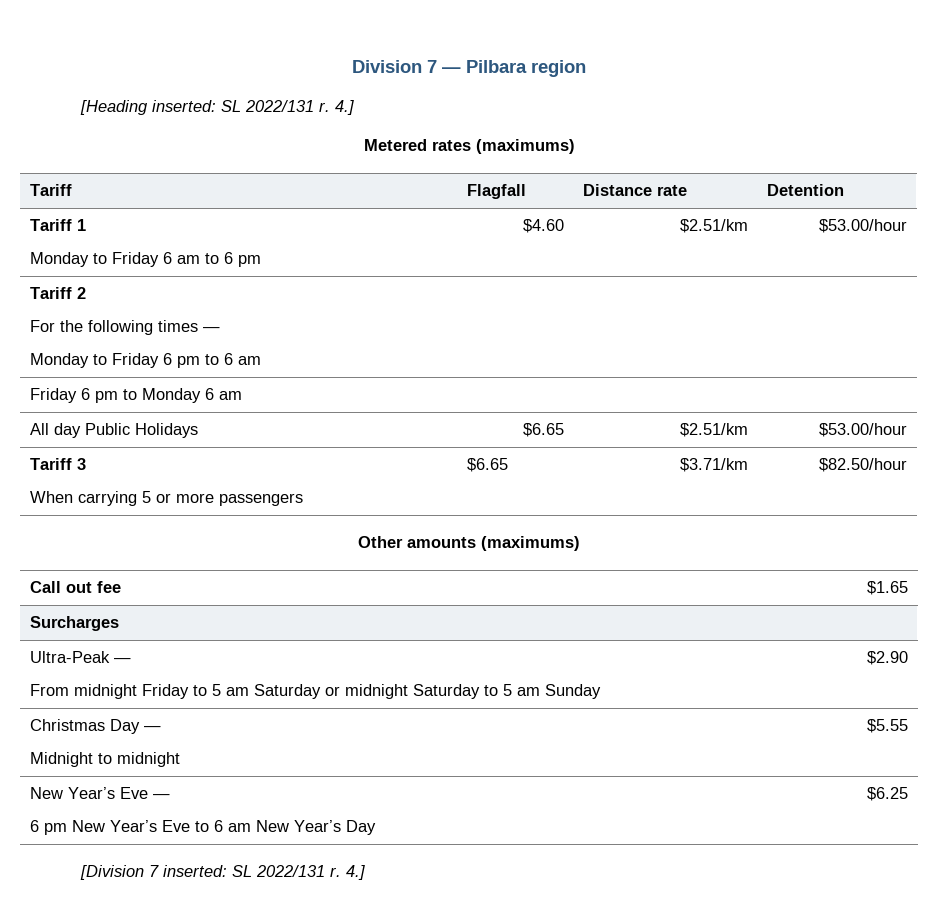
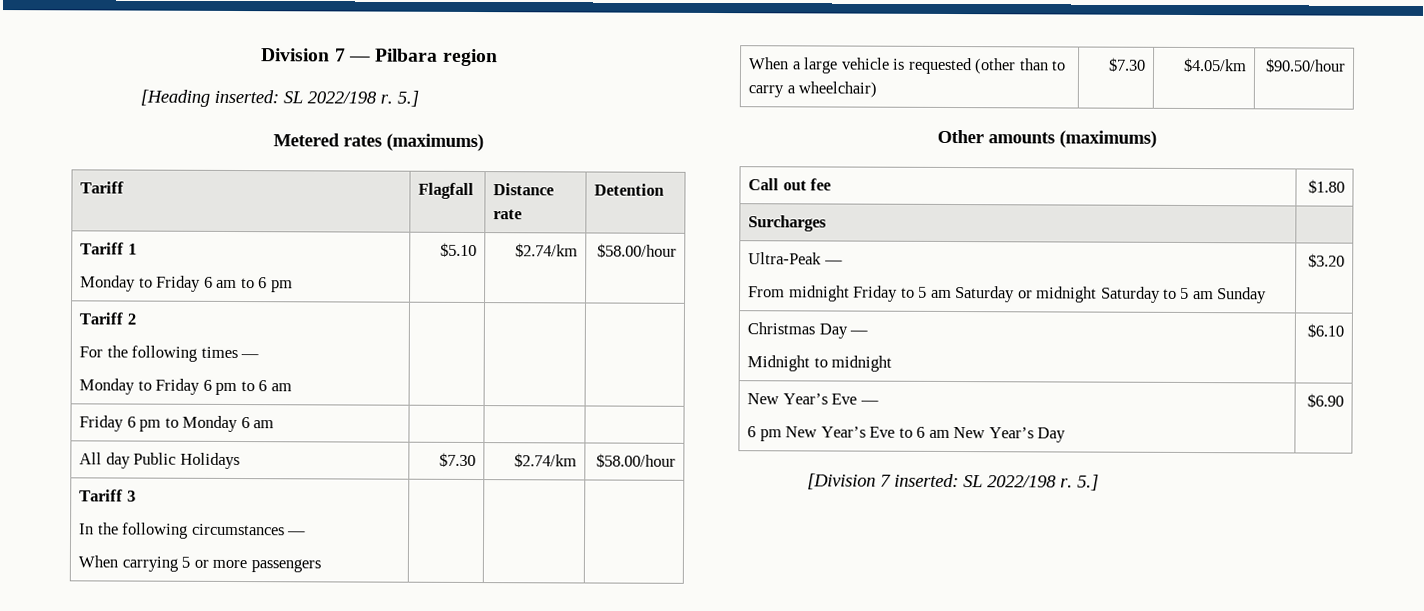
- [Heading inserted: SL 2022/131 r. 4.]
+ [Heading inserted: SL 2022/198 r. 5.]
  Tariff | Flagfall | Distance rate | Detention
  Tariff 1
- Monday to Friday 6 am to 6 pm | $4.60 | $2.51/km | $53.00/hour
+ Monday to Friday 6 am to 6 pm | $5.10 | $2.74/km | $58.00/hour
- All day Public Holidays | $6.65 | $2.51/km | $53.00/hour
+ All day Public Holidays | $7.30 | $2.74/km | $58.00/hour
  Tariff 3
- When carrying 5 or more passengers | $6.65 | $3.71/km | $82.50/hour
+ In the following circumstances —
+ When carrying 5 or more passengers | | |
+ When a large vehicle is requested (other than to carry a wheelchair) | $7.30 | $4.05/km | $90.50/hour
- Call out fee | $1.65
+ Call out fee | $1.80
  Ultra-Peak —
- From midnight Friday to 5 am Saturday or midnight Saturday to 5 am Sunday | $2.90
+ From midnight Friday to 5 am Saturday or midnight Saturday to 5 am Sunday | $3.20
  Christmas Day —
- Midnight to midnight | $5.55
+ Midnight to midnight | $6.10
  New Year’s Eve —
- 6 pm New Year’s Eve to 6 am New Year’s Day | $6.25
+ 6 pm New Year’s Eve to 6 am New Year’s Day | $6.90
- [Division 7 inserted: SL 2022/131 r. 4.]
+ [Division 7 inserted: SL 2022/198 r. 5.]

